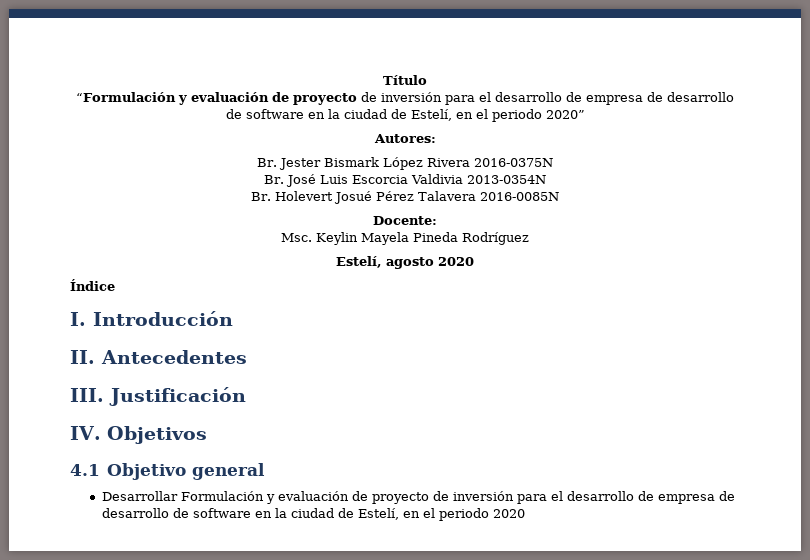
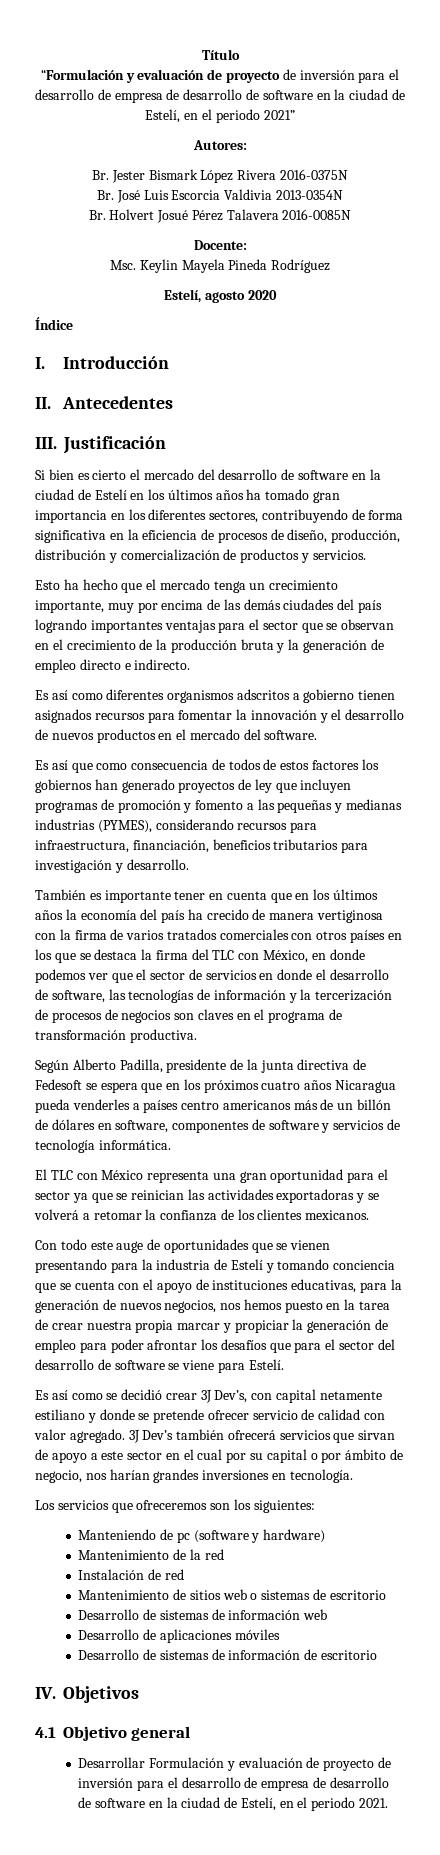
- “Formulación y evaluación de proyecto de inversión para el desarrollo de empresa de desarrollo de software en la ciudad de Estelí, en el periodo 2020”
+ “Formulación y evaluación de proyecto de inversión para el desarrollo de empresa de desarrollo de software en la ciudad de Estelí, en el periodo 2021”
- Br. Holevert Josué Pérez Talavera 2016-0085N
+ Br. Holvert Josué Pérez Talavera 2016-0085N
+ Si bien es cierto el mercado del desarrollo de software en la ciudad de Estelí en los últimos años ha tomado gran importancia en los diferentes sectores, contribuyendo de forma significativa en la eficiencia de procesos de diseño, producción, distribución y comercialización de productos y servicios.
+ Esto ha hecho que el mercado tenga un crecimiento importante, muy por encima de las demás ciudades del país logrando importantes ventajas para el sector que se observan en el crecimiento de la producción bruta y la generación de empleo directo e indirecto.
+ Es así como diferentes organismos adscritos a gobierno tienen asignados recursos para fomentar la innovación y el desarrollo de nuevos productos en el mercado del software.
+ Es así que como consecuencia de todos de estos factores los gobiernos han generado proyectos de ley que incluyen programas de promoción y fomento a las pequeñas y medianas industrias (PYMES), considerando recursos para infraestructura, financiación, beneficios tributarios para investigación y desarrollo.
+ También es importante tener en cuenta que en los últimos años la economía del país ha crecido de manera vertiginosa con la firma de varios tratados comerciales con otros países en los que se destaca la firma del TLC con México, en donde podemos ver que el sector de servicios en donde el desarrollo de software, las tecnologías de información y la tercerización de procesos de negocios son claves en el programa de transformación productiva.
+ Según Alberto Padilla, presidente de la junta directiva de Fedesoft se espera que en los próximos cuatro años Nicaragua pueda venderles a países centro americanos más de un billón de dólares en software, componentes de software y servicios de tecnología informática.
+ El TLC con México representa una gran oportunidad para el sector ya que se reinician las actividades exportadoras y se volverá a retomar la confianza de los clientes mexicanos.
+ Con todo este auge de oportunidades que se vienen presentando para la industria de Estelí y tomando conciencia que se cuenta con el apoyo de instituciones educativas, para la generación de nuevos negocios, nos hemos puesto en la tarea de crear nuestra propia marcar y propiciar la generación de empleo para poder afrontar los desafíos que para el sector del desarrollo de software se viene para Estelí.
+ Es así como se decidió crear 3J Dev’s, con capital netamente estiliano y donde se pretende ofrecer servicio de calidad con valor agregado. 3J Dev’s también ofrecerá servicios que sirvan de apoyo a este sector en el cual por su capital o por ámbito de negocio, nos harían grandes inversiones en tecnología.
+ Los servicios que ofreceremos son los siguientes:
+ Manteniendo de pc (software y hardware)
+ Mantenimiento de la red
+ Instalación de red
+ Mantenimiento de sitios web o sistemas de escritorio
+ Desarrollo de sistemas de información web
+ Desarrollo de aplicaciones móviles
+ Desarrollo de sistemas de información de escritorio
- Desarrollar Formulación y evaluación de proyecto de inversión para el desarrollo de empresa de desarrollo de software en la ciudad de Estelí, en el periodo 2020
+ Desarrollar Formulación y evaluación de proyecto de inversión para el desarrollo de empresa de desarrollo de software en la ciudad de Estelí, en el periodo 2021.

